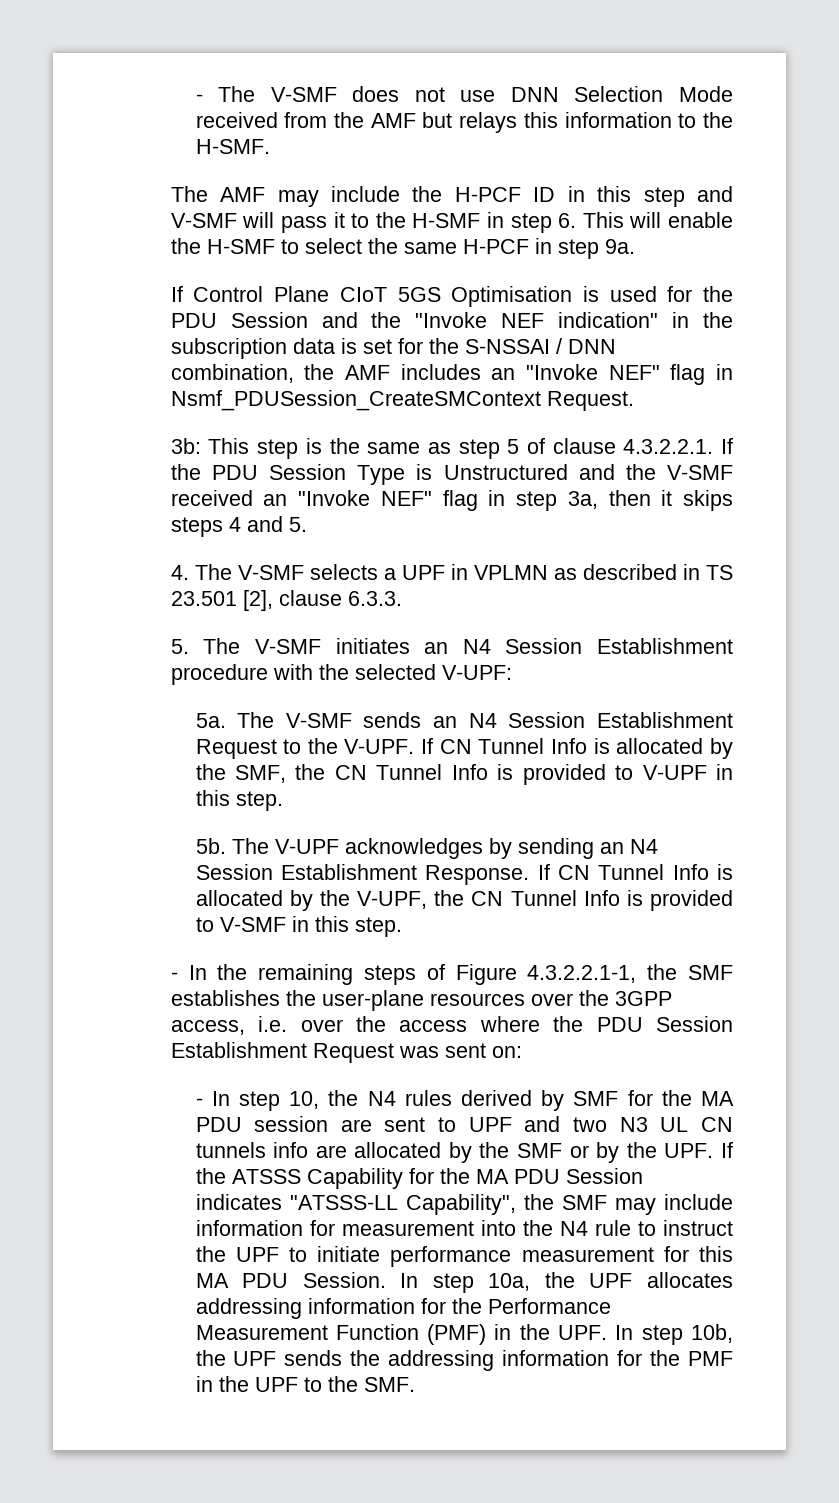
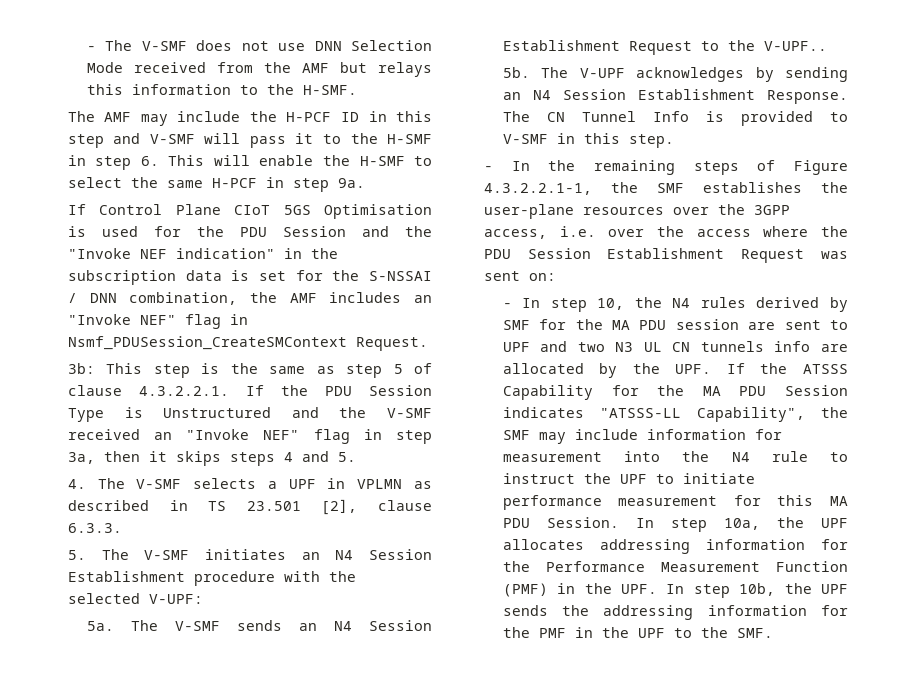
- The V-SMF sends an N4 Session Establishment Request to the V-UPF. If CN Tunnel Info is allocated by the SMF, the CN Tunnel Info is provided to V-UPF in this step.
+ The V-SMF sends an N4 Session Establishment Request to the V-UPF..
- If CN Tunnel Info is allocated by the V-UPF, the CN Tunnel Info is provided to V-SMF in this step.
+ The CN Tunnel Info is provided to V-SMF in this step.
- - In step 10, the N4 rules derived by SMF for the MA PDU session are sent to UPF and two N3 UL CN tunnels info are allocated by the SMF or by the UPF. If the ATSSS Capability for the MA PDU Session indicates "ATSSS-LL Capability", the SMF may include information for measurement into the N4 rule to instruct the UPF to initiate performance measurement for this MA PDU Session.
+ - In step 10, the N4 rules derived by SMF for the MA PDU session are sent to UPF and two N3 UL CN tunnels info are allocated by the UPF. If the ATSSS Capability for the MA PDU Session indicates "ATSSS-LL Capability", the SMF may include information for measurement into the N4 rule to instruct the UPF to initiate performance measurement for this MA PDU Session.

